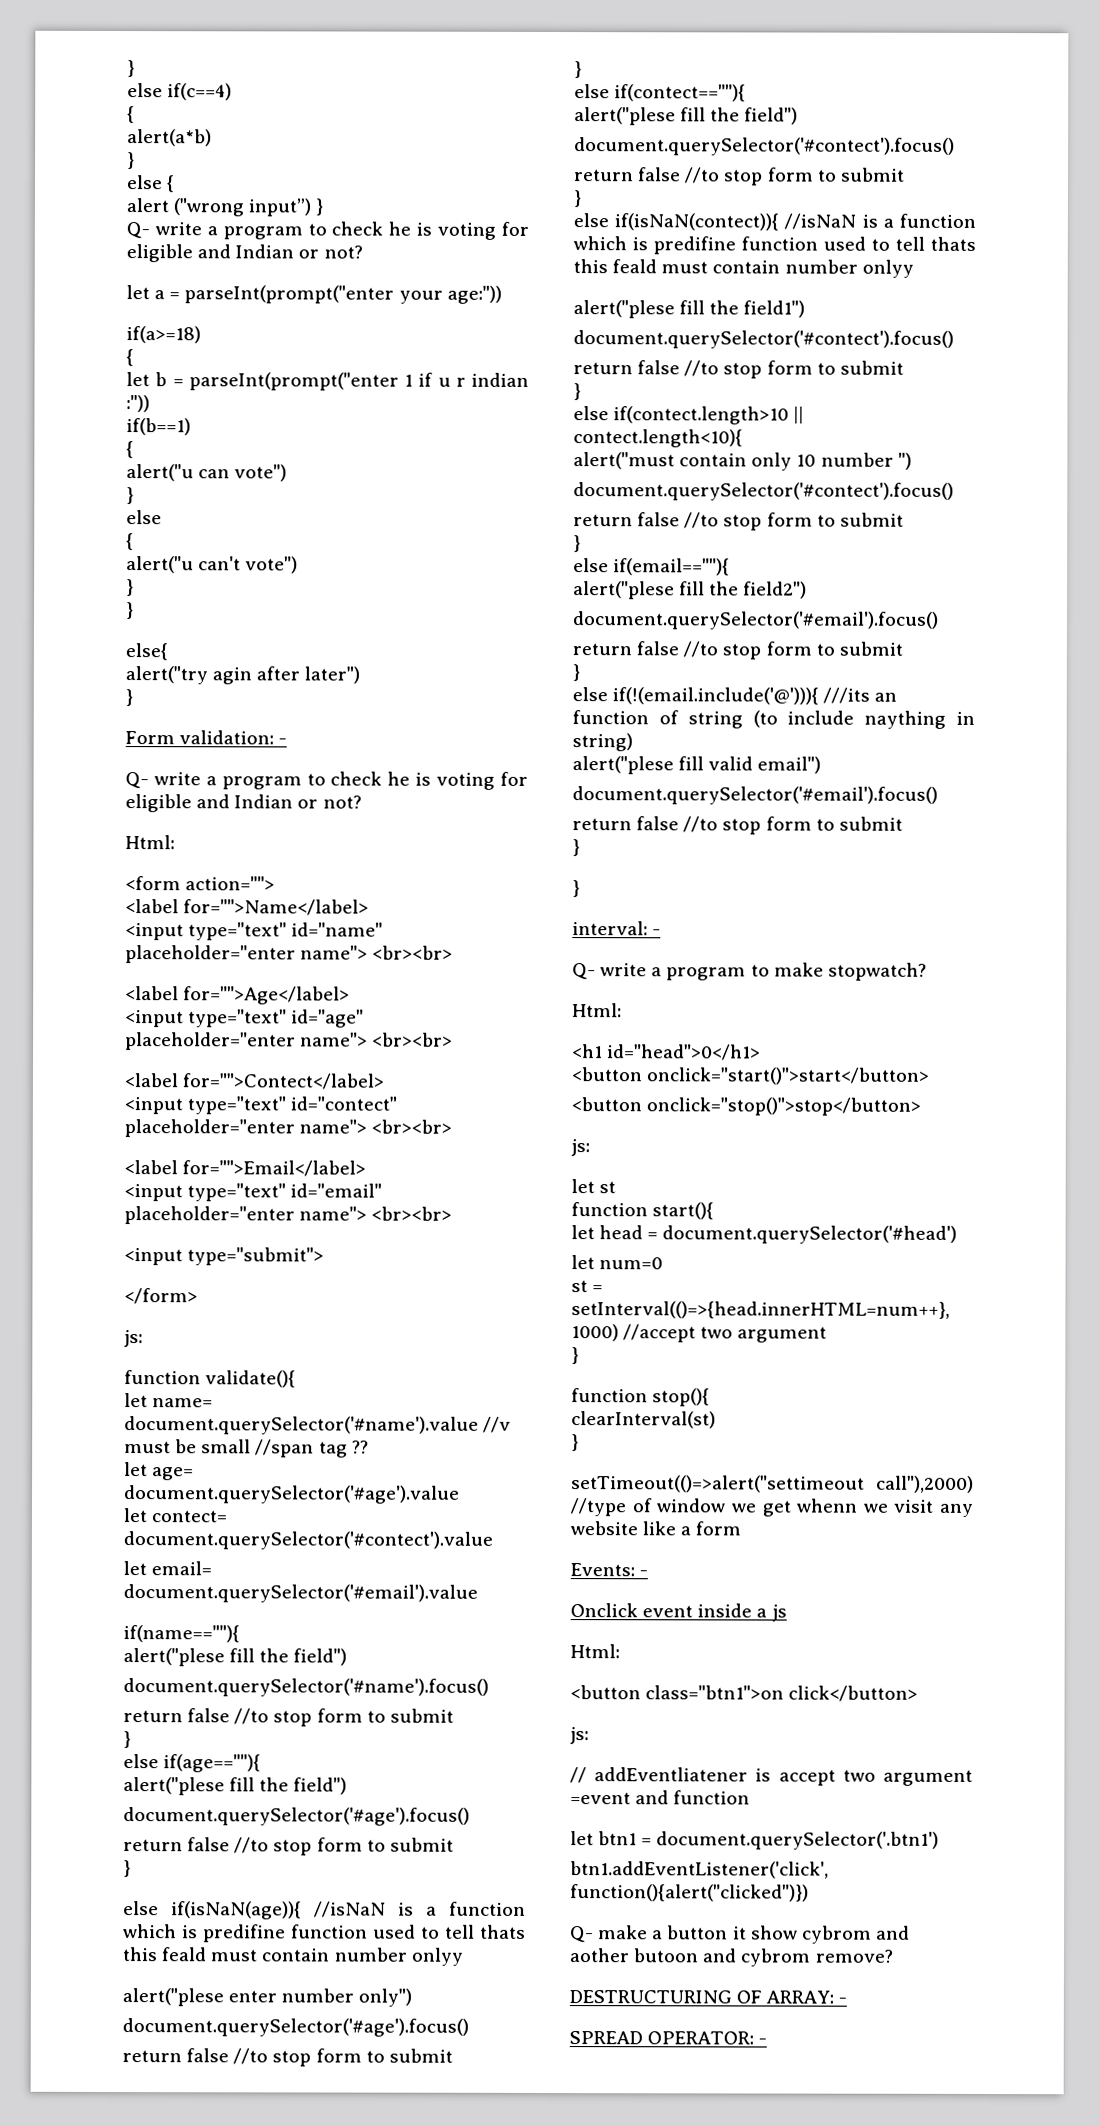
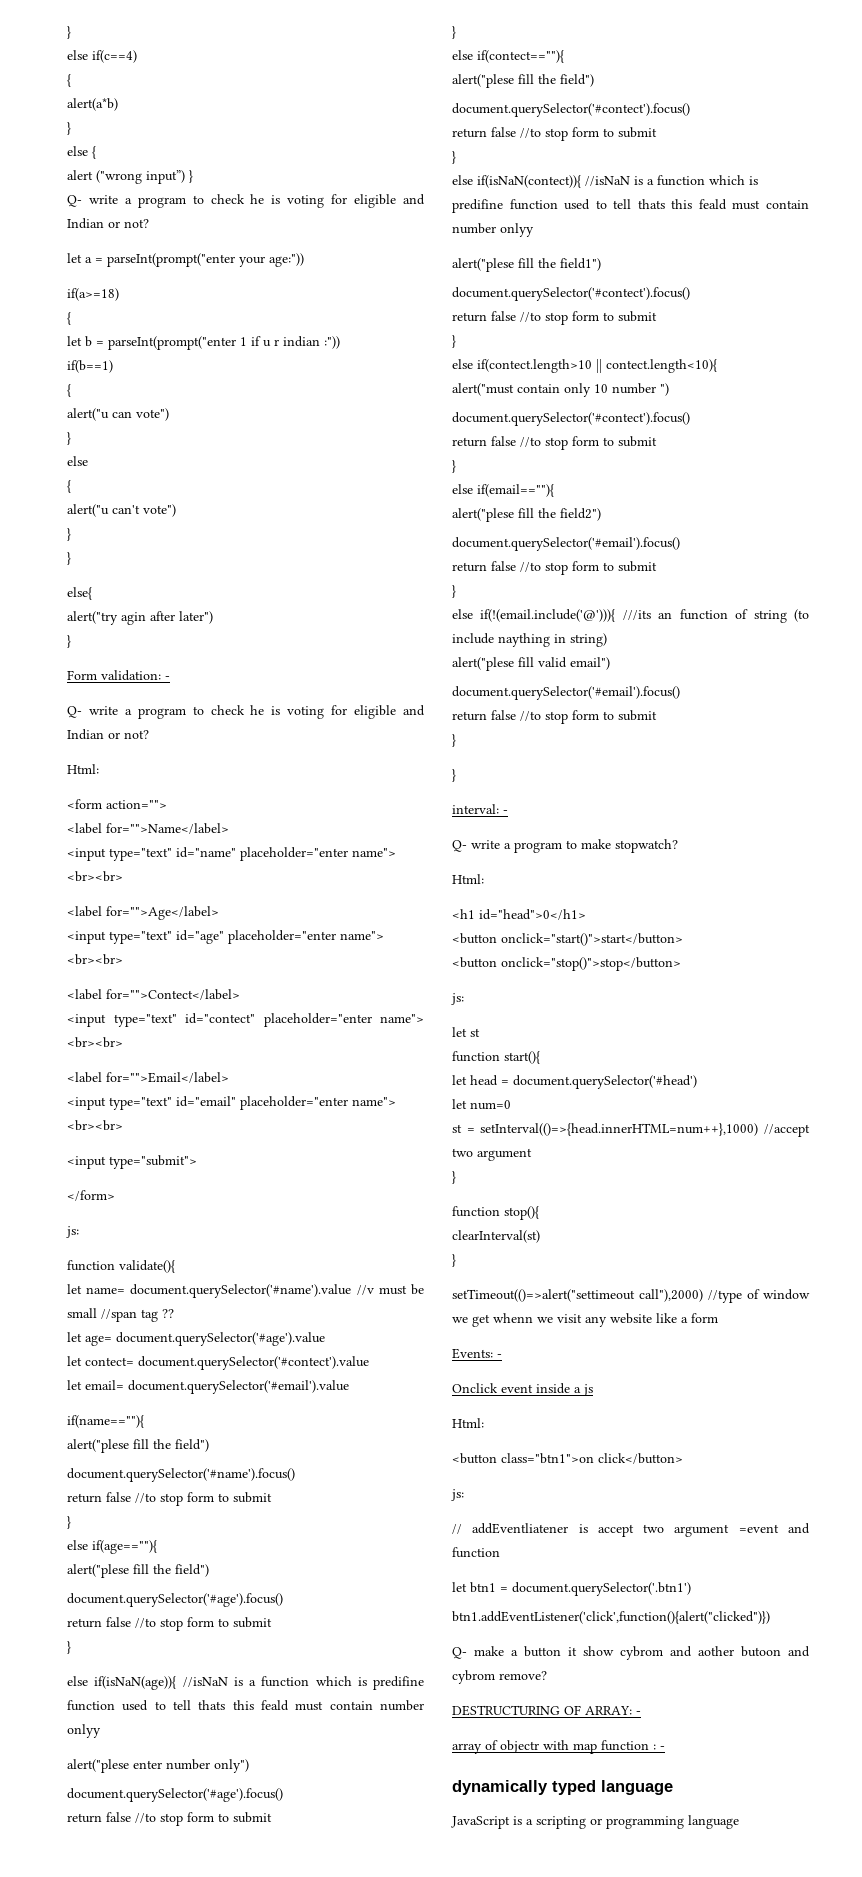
- SPREAD OPERATOR: -
+ array of objectr with map function : -
+ dynamically typed language
+ JavaScript is a scripting or programming language

